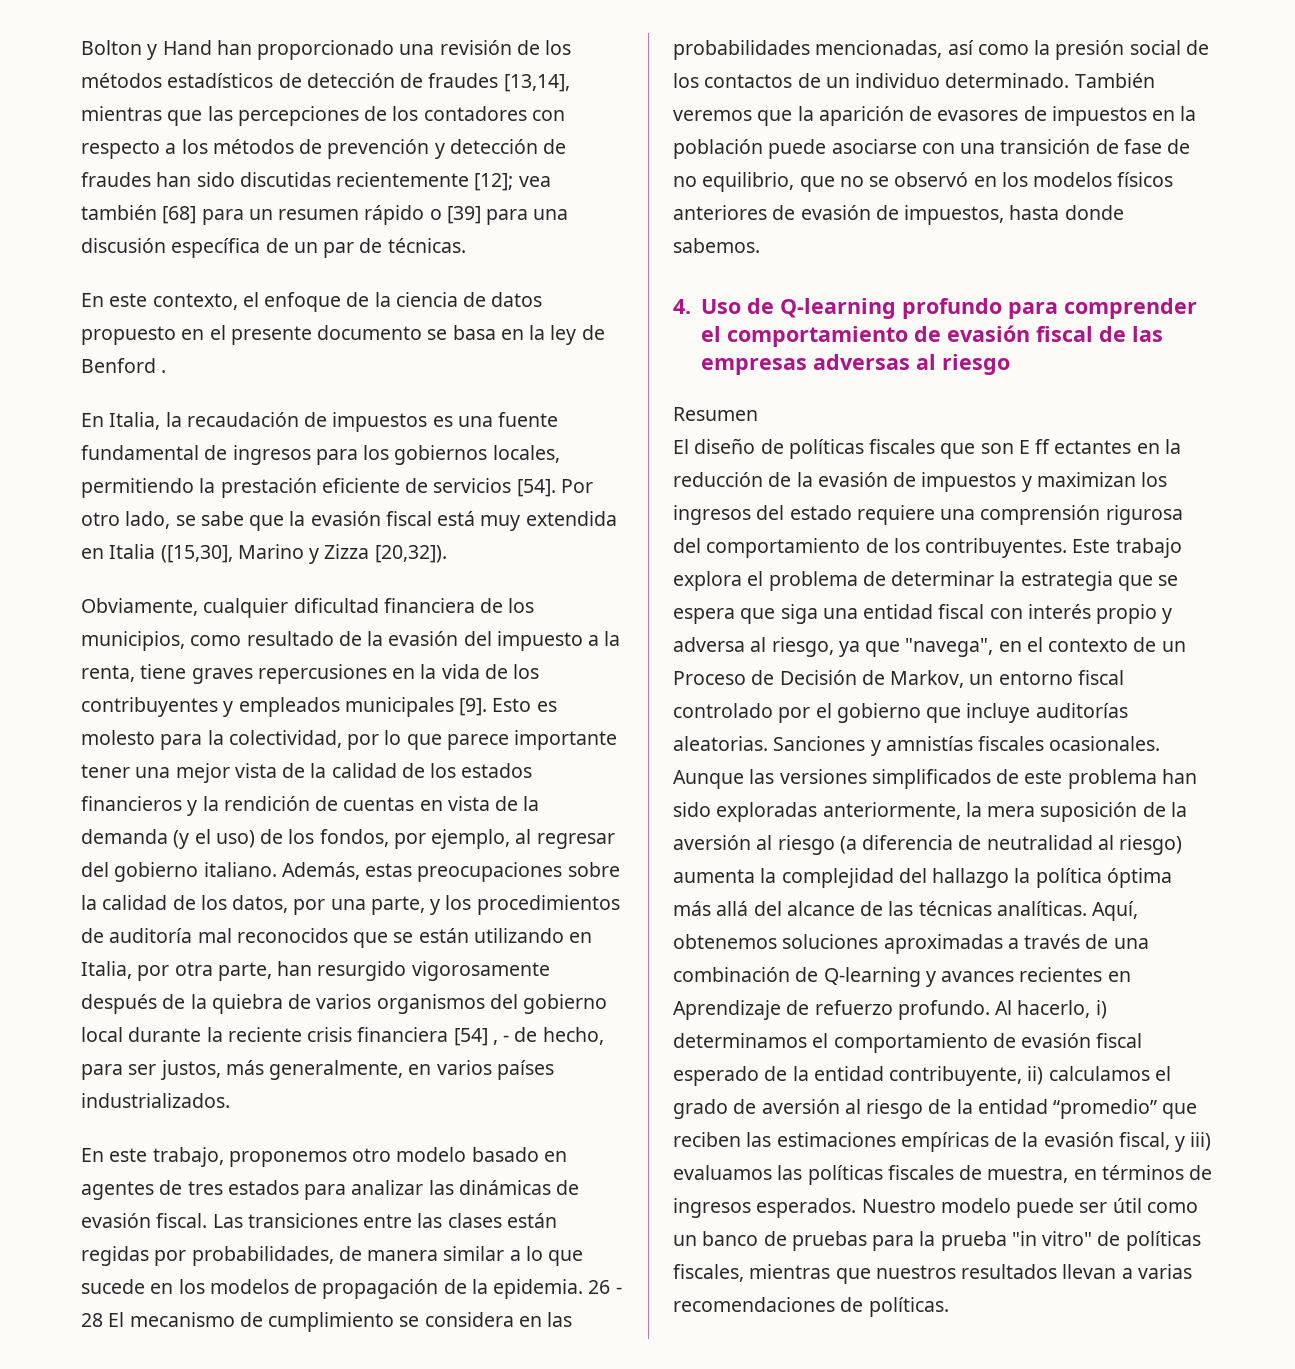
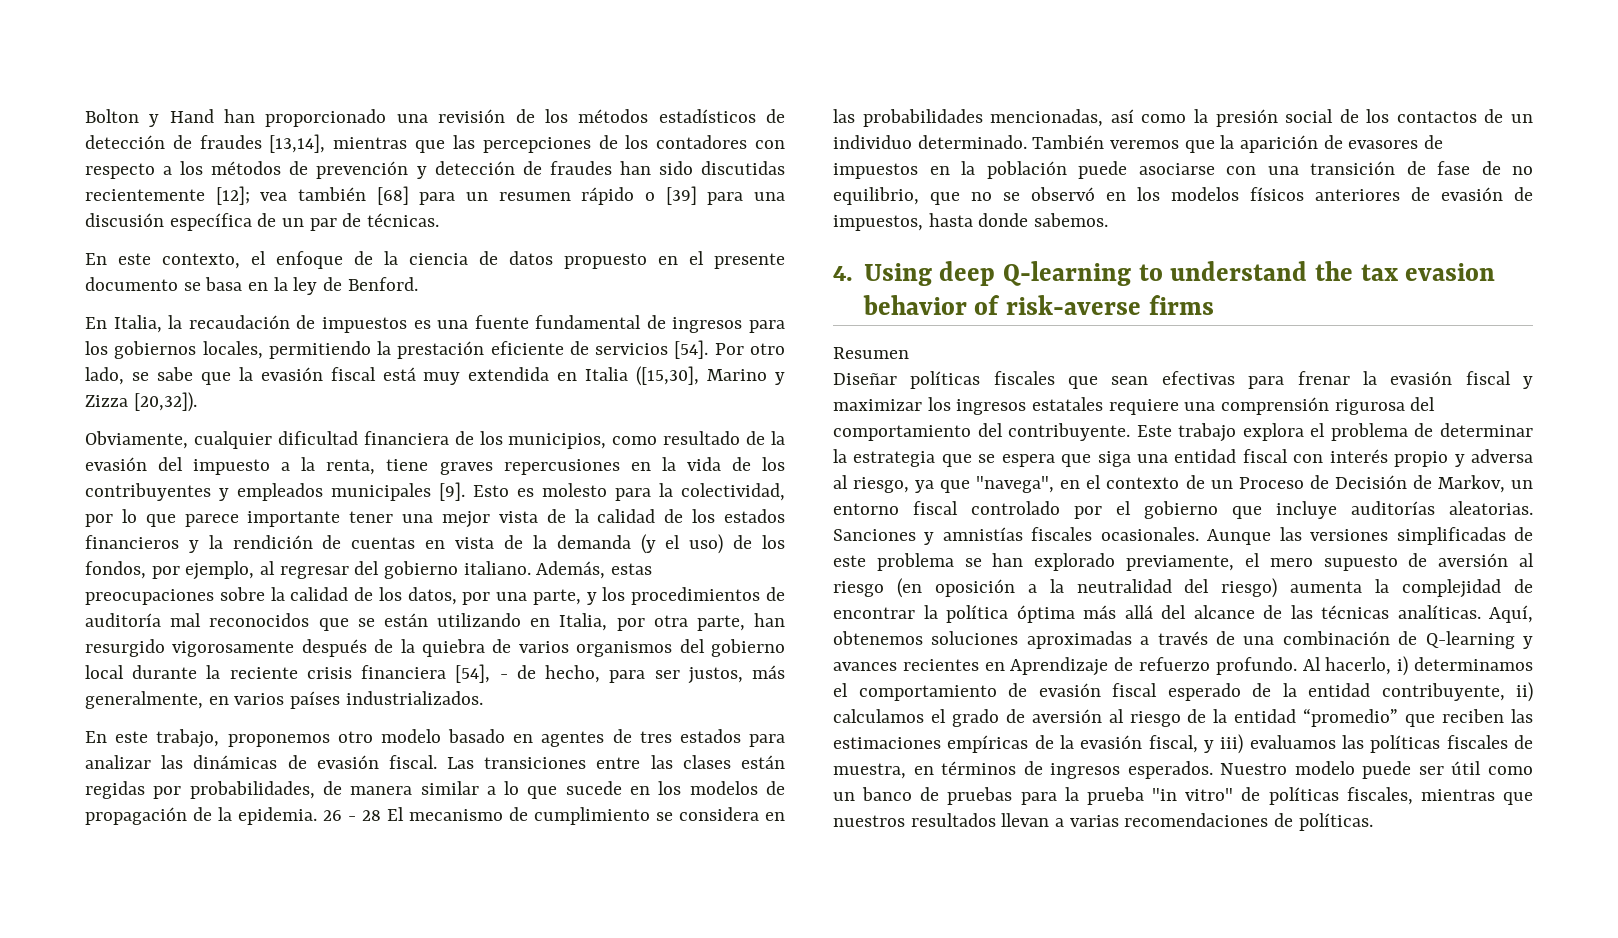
- En este contexto, el enfoque de la ciencia de datos propuesto en el presente documento se basa en la ley de Benford .
+ En este contexto, el enfoque de la ciencia de datos propuesto en el presente documento se basa en la ley de Benford.
- Además, estas preocupaciones sobre la calidad de los datos, por una parte, y los procedimientos de auditoría mal reconocidos que se están utilizando en Italia, por otra parte, han resurgido vigorosamente después de la quiebra de varios organismos del gobierno local durante la reciente crisis financiera [54] , - de hecho, para ser justos, más generalmente, en varios países industrializados.
+ Además, estas preocupaciones sobre la calidad de los datos, por una parte, y los procedimientos de auditoría mal reconocidos que se están utilizando en Italia, por otra parte, han resurgido vigorosamente después de la quiebra de varios organismos del gobierno local durante la reciente crisis financiera [54], - de hecho, para ser justos, más generalmente, en varios países industrializados.
- 4. Uso de Q-learning profundo para comprender el comportamiento de evasión fiscal de las empresas adversas al riesgo
+ 4. Using deep Q-learning to understand the tax evasion behavior of risk-averse firms
  Resumen
- El diseño de políticas fiscales que son E ff ectantes en la reducción de la evasión de impuestos y maximizan los ingresos del estado requiere una comprensión rigurosa del comportamiento de los contribuyentes.
+ Diseñar políticas fiscales que sean efectivas para frenar la evasión fiscal y maximizar los ingresos estatales requiere una comprensión rigurosa del comportamiento del contribuyente.
- Aunque las versiones simplificados de este problema han sido exploradas anteriormente, la mera suposición de la aversión al riesgo (a diferencia de neutralidad al riesgo) aumenta la complejidad del hallazgo la política óptima más allá del alcance de las técnicas analíticas.
+ Aunque las versiones simplificadas de este problema se han explorado previamente, el mero supuesto de aversión al riesgo (en oposición a la neutralidad del riesgo) aumenta la complejidad de encontrar la política óptima más allá del alcance de las técnicas analíticas.

